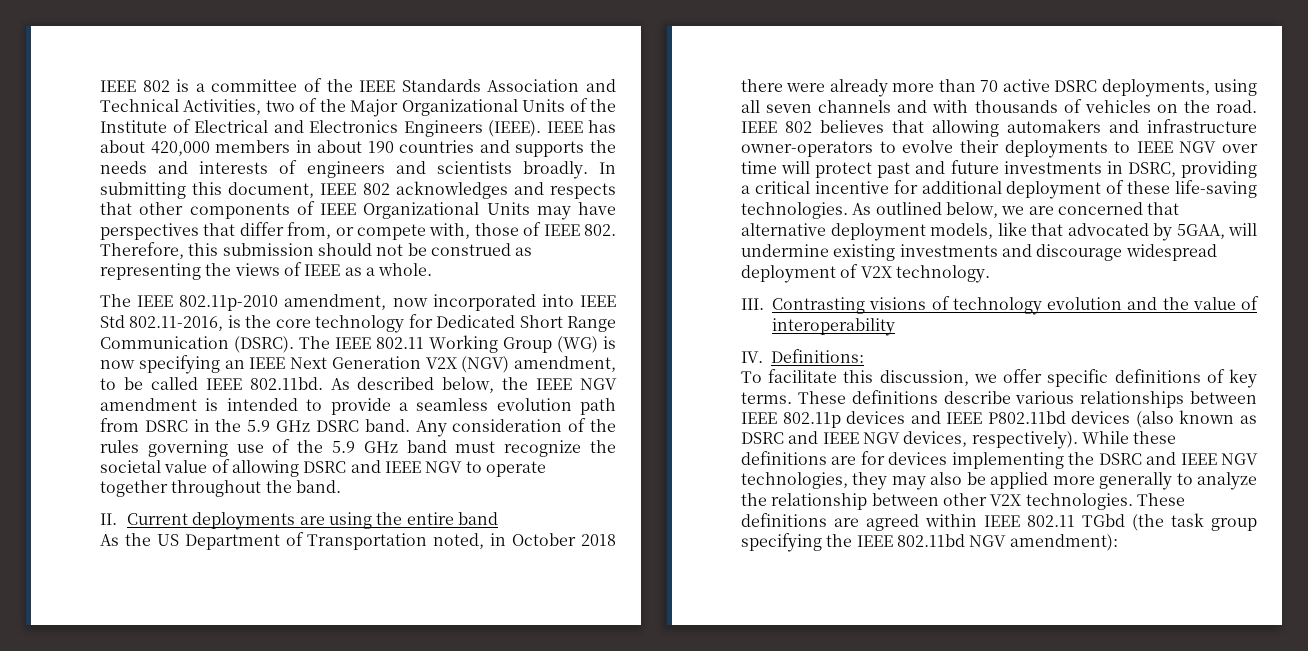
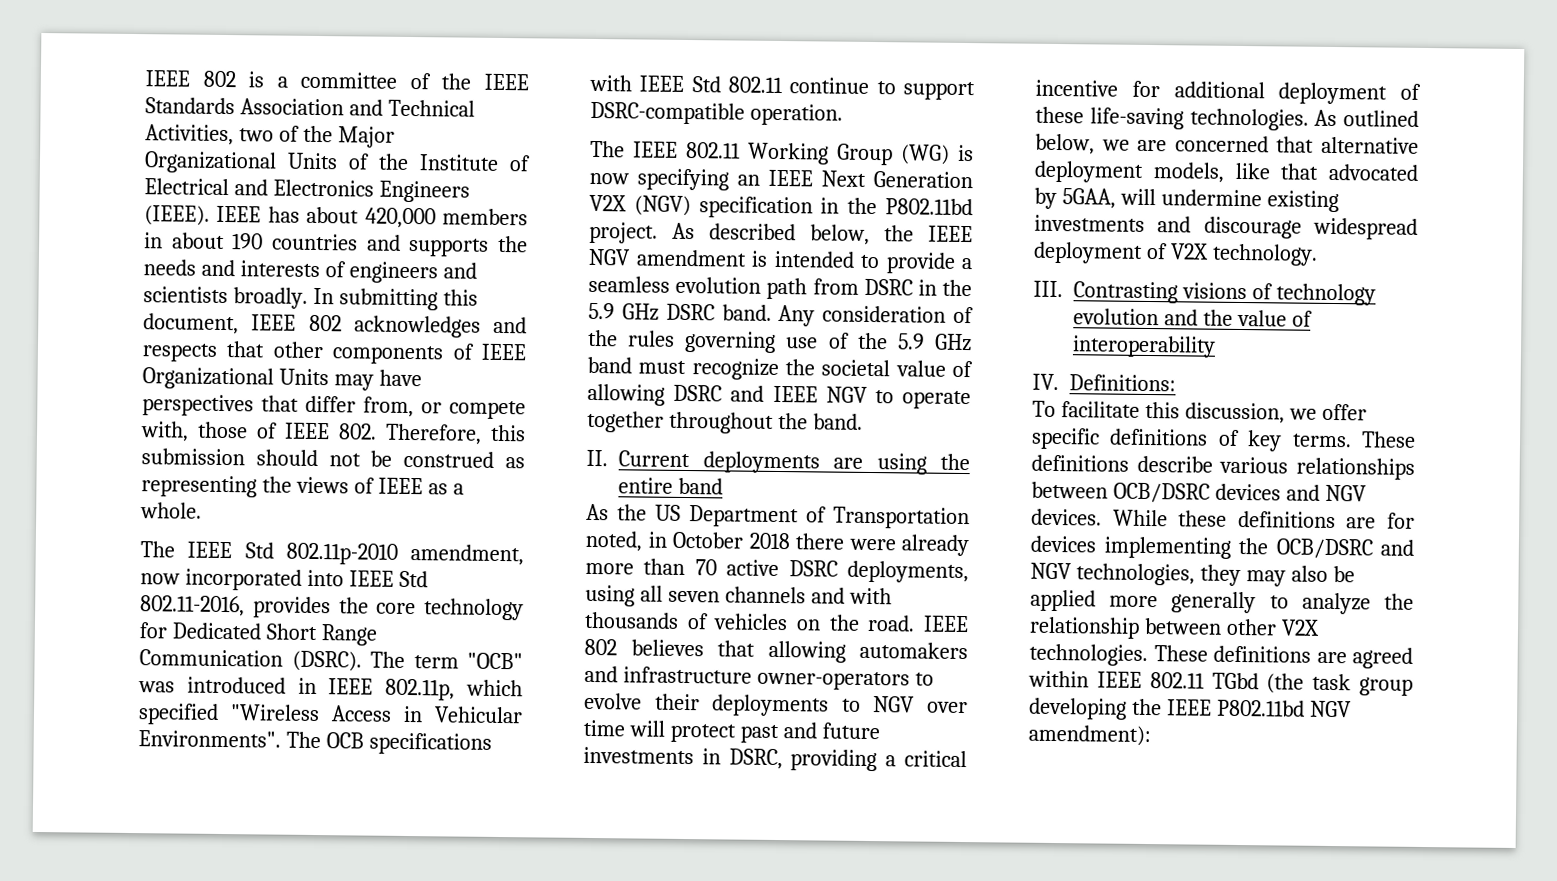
- The IEEE 802.11p-2010 amendment, now incorporated into IEEE Std 802.11-2016, is the core technology for Dedicated Short Range Communication (DSRC).
+ The IEEE Std 802.11p-2010 amendment, now incorporated into IEEE Std 802.11-2016, provides the core technology for Dedicated Short Range Communication (DSRC).
- The IEEE 802.11 Working Group (WG) is now specifying an IEEE Next Generation V2X (NGV) amendment, to be called IEEE 802.11bd. As described below, the IEEE NGV amendment is intended to provide a seamless evolution path from DSRC in the 5.9 GHz DSRC band.
+ The term "OCB" was introduced in IEEE 802.11p, which specified "Wireless Access in Vehicular Environments". The OCB specifications with IEEE Std 802.11 continue to support DSRC-compatible operation.
+ The IEEE 802.11 Working Group (WG) is now specifying an IEEE Next Generation V2X (NGV) specification in the P802.11bd project. As described below, the IEEE NGV amendment is intended to provide a seamless evolution path from DSRC in the 5.9 GHz DSRC band.
- IEEE 802 believes that allowing automakers and infrastructure owner-operators to evolve their deployments to IEEE NGV over time will protect past and future investments in DSRC, providing a critical incentive for additional deployment of these life-saving technologies.
+ IEEE 802 believes that allowing automakers and infrastructure owner-operators to evolve their deployments to NGV over time will protect past and future investments in DSRC, providing a critical incentive for additional deployment of these life-saving technologies.
- These definitions describe various relationships between IEEE 802.11p devices and IEEE P802.11bd devices (also known as DSRC and IEEE NGV devices, respectively).
+ These definitions describe various relationships between OCB/DSRC devices and NGV devices.
- While these definitions are for devices implementing the DSRC and IEEE NGV technologies, they may also be applied more generally to analyze the relationship between other V2X technologies.
+ While these definitions are for devices implementing the OCB/DSRC and NGV technologies, they may also be applied more generally to analyze the relationship between other V2X technologies.
- These definitions are agreed within IEEE 802.11 TGbd (the task group specifying the IEEE 802.11bd NGV amendment):
+ These definitions are agreed within IEEE 802.11 TGbd (the task group developing the IEEE P802.11bd NGV amendment):

